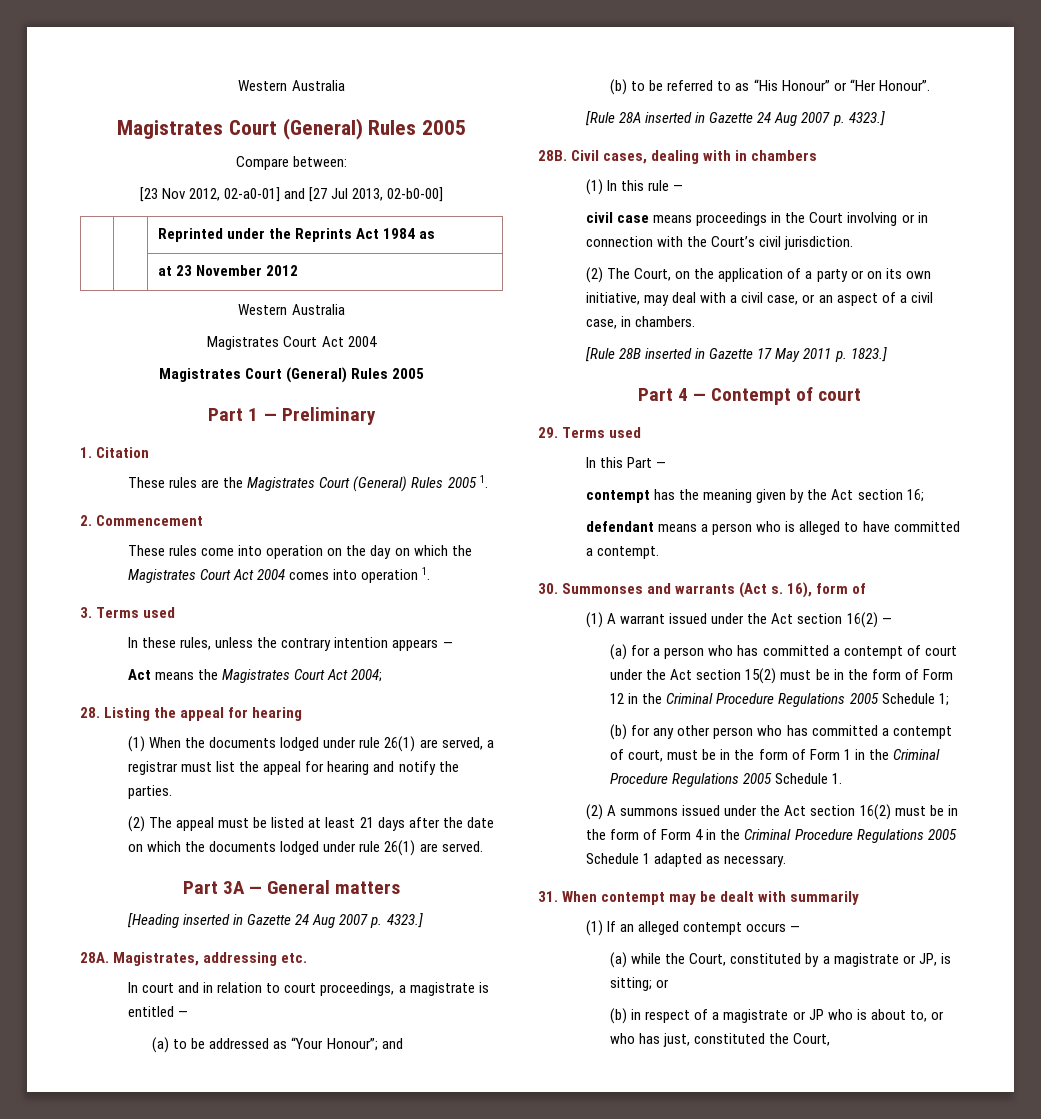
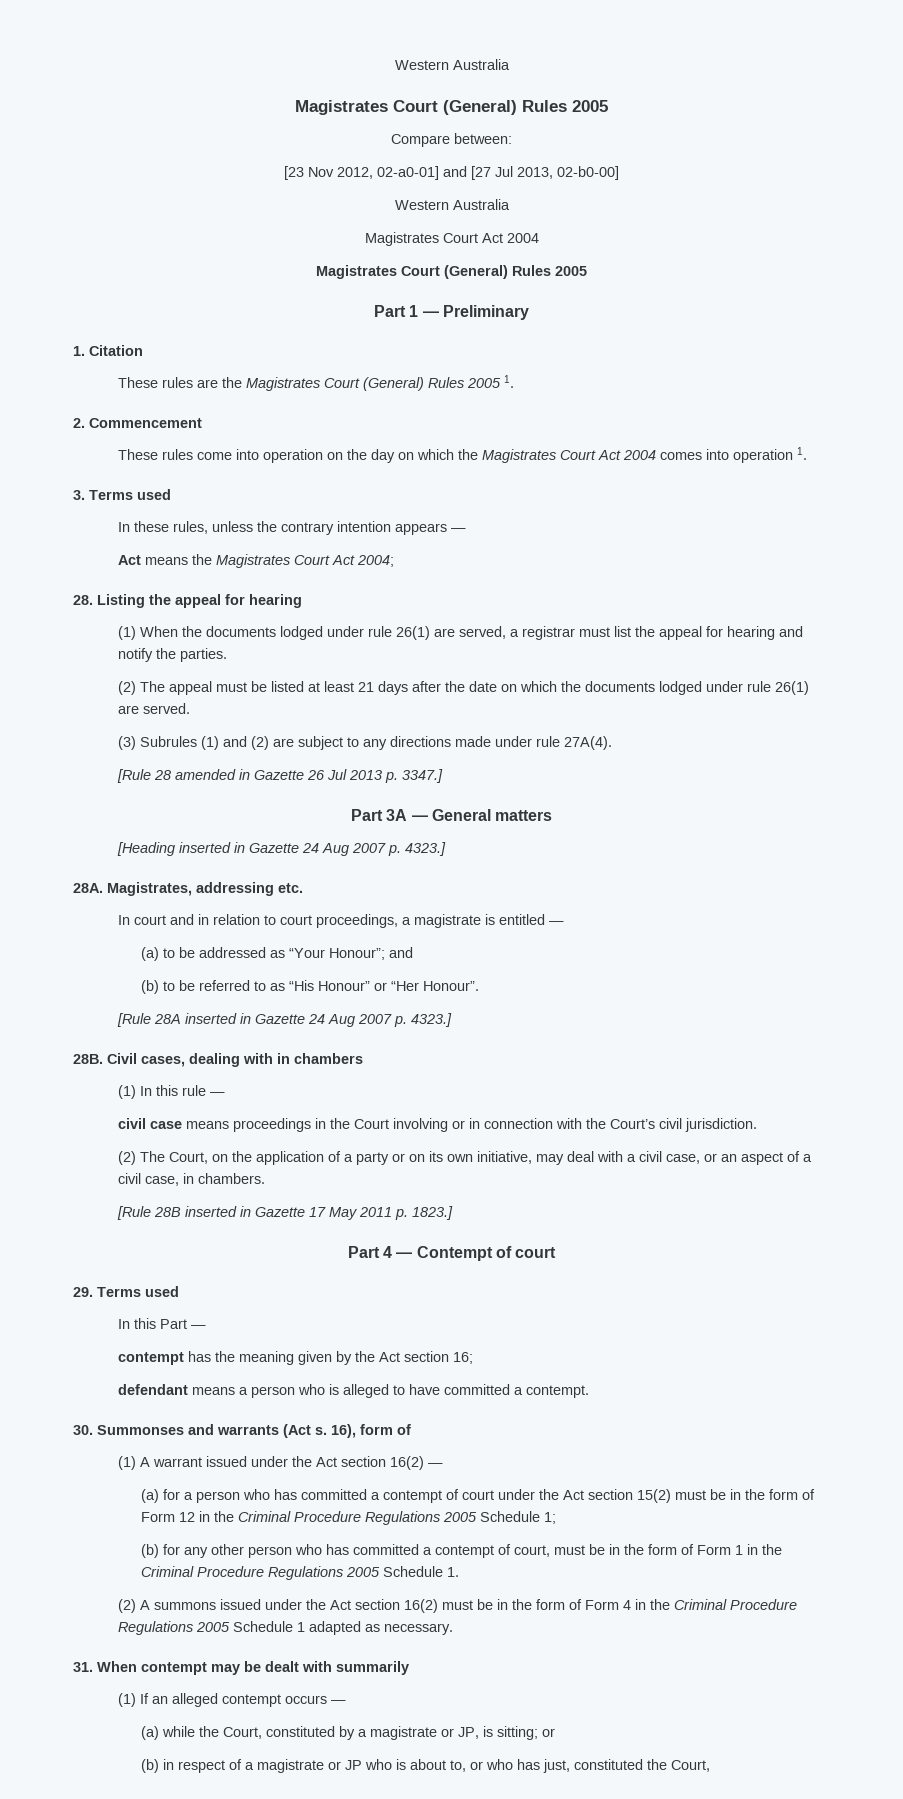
- | | Reprinted under the Reprints Act 1984 as
- | | at 23 November 2012
+ (3) Subrules (1) and (2) are subject to any directions made under rule 27A(4).
+ [Rule 28 amended in Gazette 26 Jul 2013 p. 3347.]

